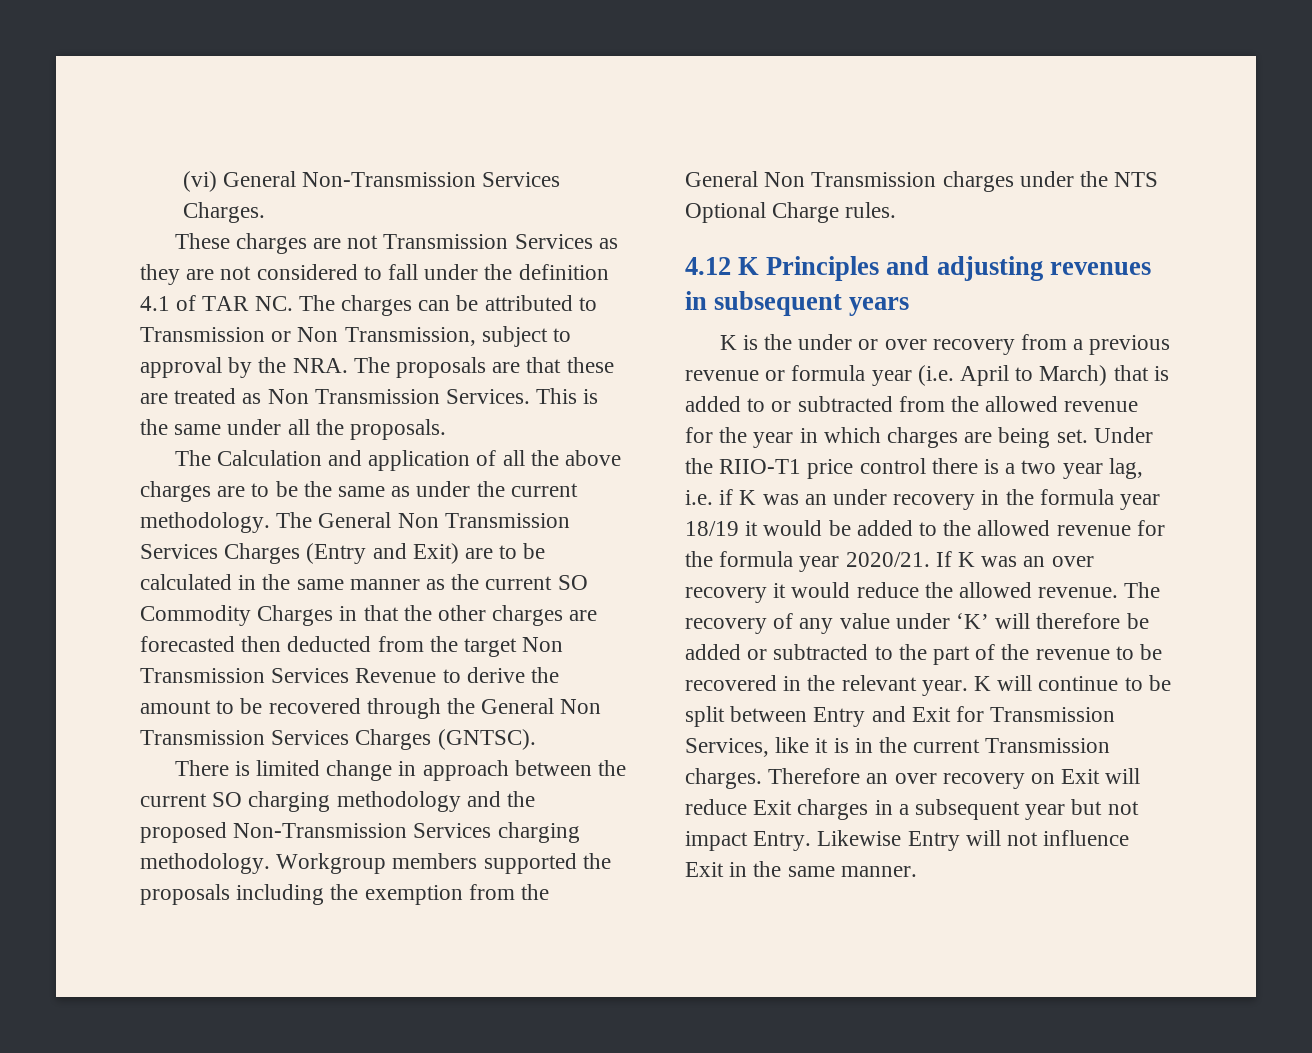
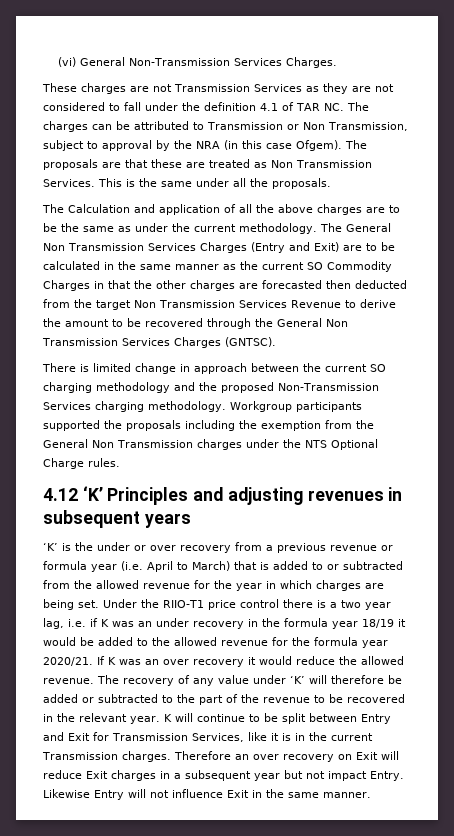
- These charges are not Transmission Services as they are not considered to fall under the definition 4.1 of TAR NC. The charges can be attributed to Transmission or Non Transmission, subject to approval by the NRA. The proposals are that these are treated as Non Transmission Services.
+ These charges are not Transmission Services as they are not considered to fall under the definition 4.1 of TAR NC. The charges can be attributed to Transmission or Non Transmission, subject to approval by the NRA (in this case Ofgem). The proposals are that these are treated as Non Transmission Services.
- Workgroup members supported the proposals including the exemption from the General Non Transmission charges under the NTS Optional Charge rules.
+ Workgroup participants supported the proposals including the exemption from the General Non Transmission charges under the NTS Optional Charge rules.
- 4.12 K Principles and adjusting revenues in subsequent years
+ 4.12 ‘K’ Principles and adjusting revenues in subsequent years
- K is the under or over recovery from a previous revenue or formula year (i.e. April to March) that is added to or subtracted from the allowed revenue for the year in which charges are being set.
+ ‘K’ is the under or over recovery from a previous revenue or formula year (i.e. April to March) that is added to or subtracted from the allowed revenue for the year in which charges are being set.

